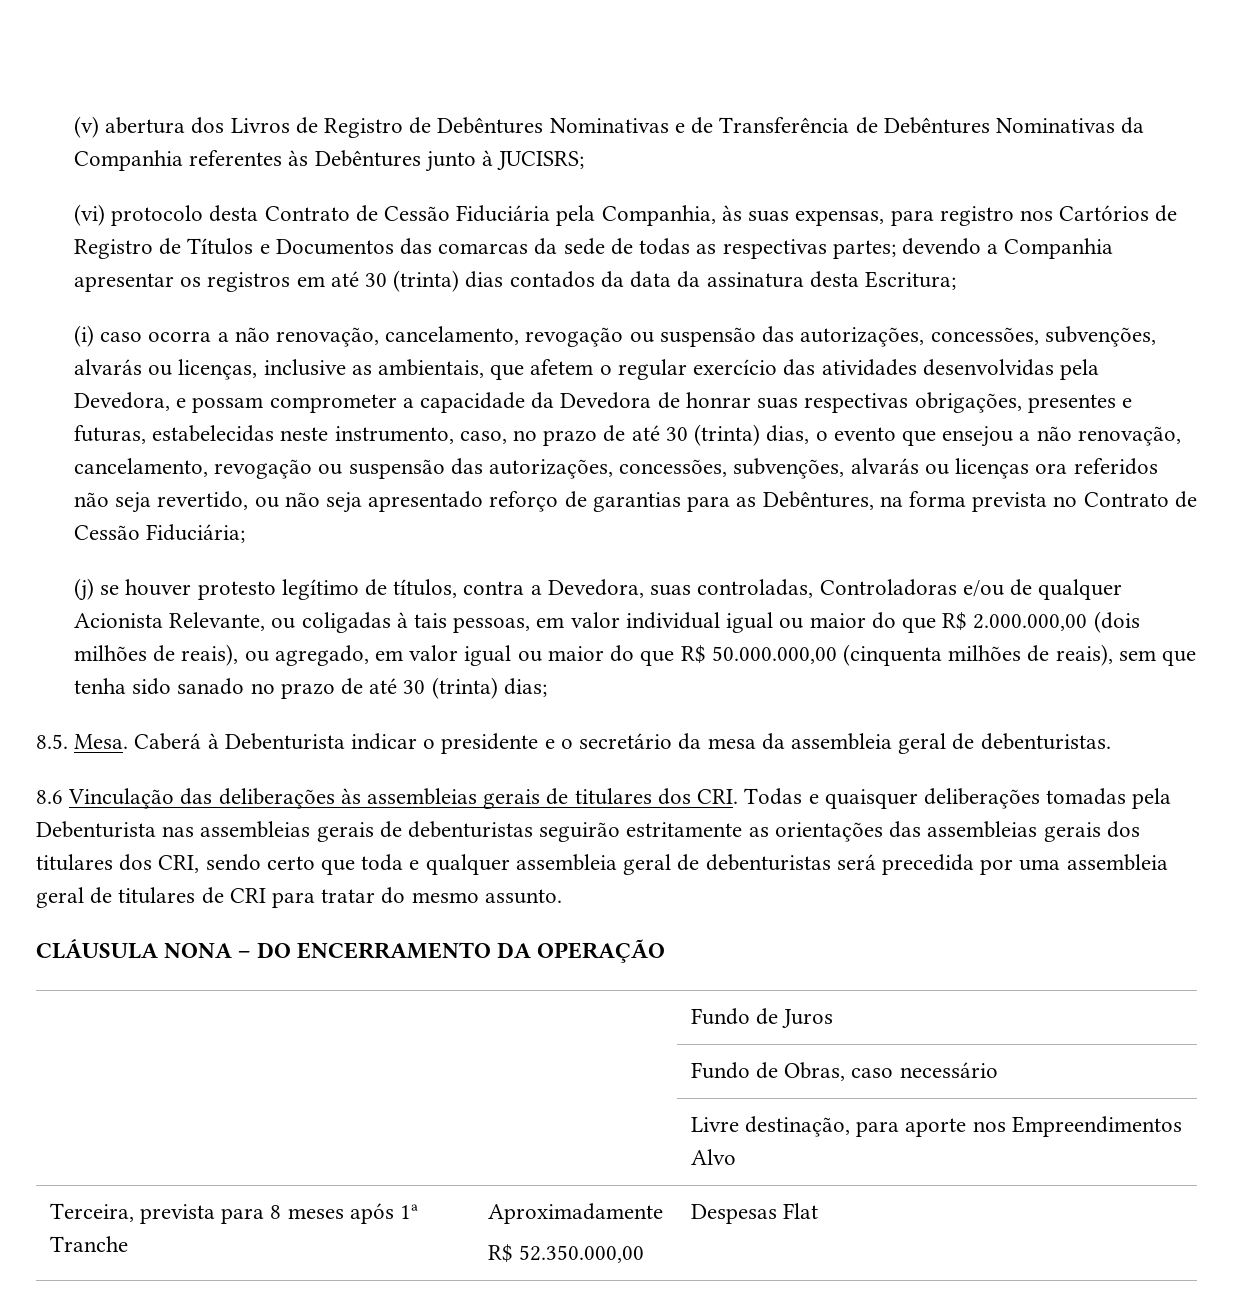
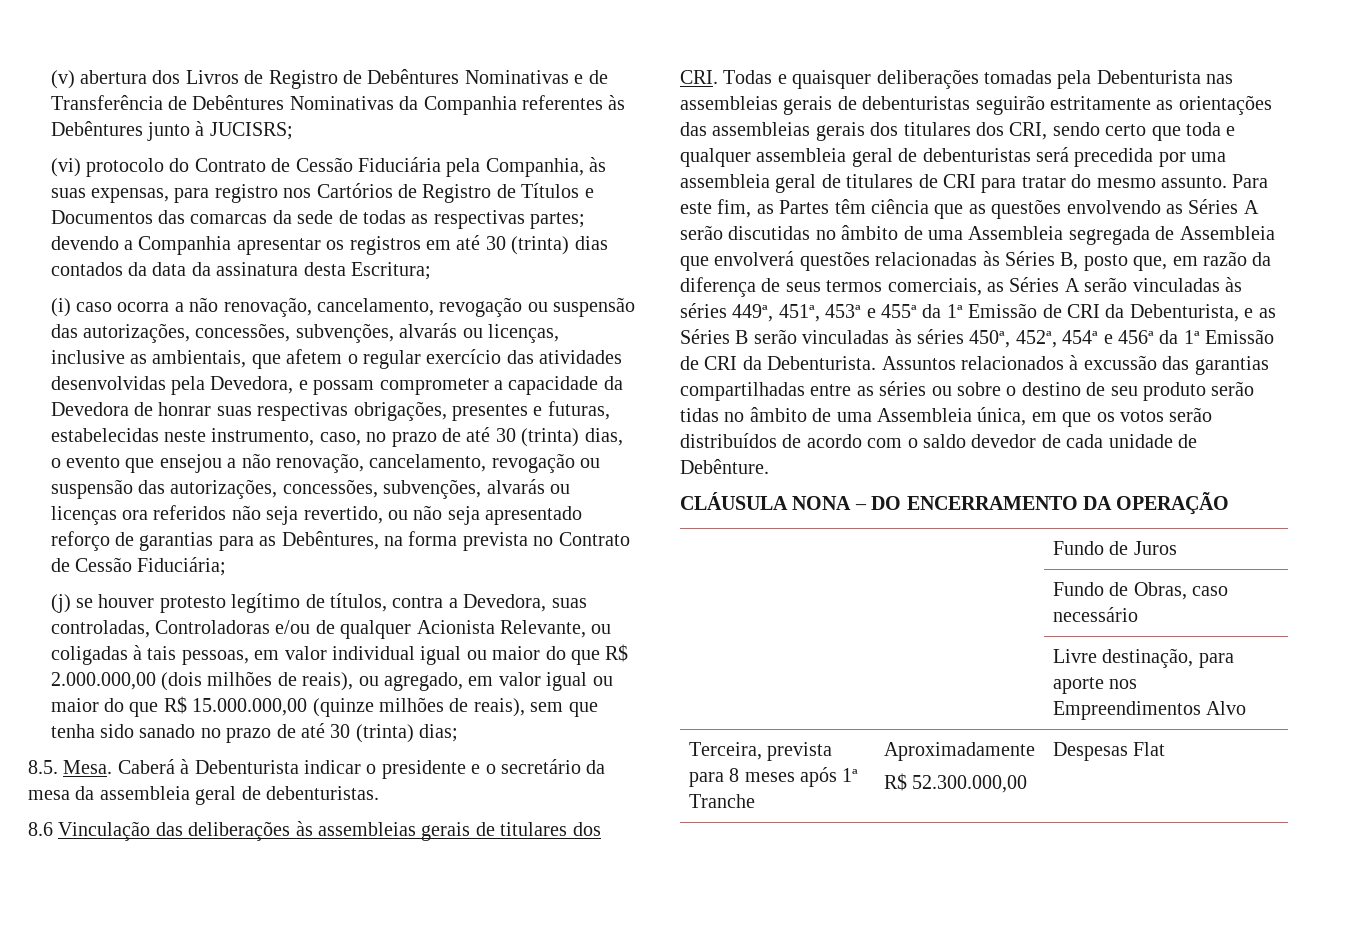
- (vi) protocolo desta Contrato de Cessão Fiduciária pela Companhia, às suas expensas, para registro nos Cartórios de Registro de Títulos e Documentos das comarcas da sede de todas as respectivas partes; devendo a Companhia apresentar os registros em até 30 (trinta) dias contados da data da assinatura desta Escritura;
+ (vi) protocolo do Contrato de Cessão Fiduciária pela Companhia, às suas expensas, para registro nos Cartórios de Registro de Títulos e Documentos das comarcas da sede de todas as respectivas partes; devendo a Companhia apresentar os registros em até 30 (trinta) dias contados da data da assinatura desta Escritura;
- (j) se houver protesto legítimo de títulos, contra a Devedora, suas controladas, Controladoras e/ou de qualquer Acionista Relevante, ou coligadas à tais pessoas, em valor individual igual ou maior do que R$ 2.000.000,00 (dois milhões de reais), ou agregado, em valor igual ou maior do que R$ 50.000.000,00 (cinquenta milhões de reais), sem que tenha sido sanado no prazo de até 30 (trinta) dias;
+ (j) se houver protesto legítimo de títulos, contra a Devedora, suas controladas, Controladoras e/ou de qualquer Acionista Relevante, ou coligadas à tais pessoas, em valor individual igual ou maior do que R$ 2.000.000,00 (dois milhões de reais), ou agregado, em valor igual ou maior do que R$ 15.000.000,00 (quinze milhões de reais), sem que tenha sido sanado no prazo de até 30 (trinta) dias;
+ Para este fim, as Partes têm ciência que as questões envolvendo as Séries A serão discutidas no âmbito de uma Assembleia segregada de Assembleia que envolverá questões relacionadas às Séries B, posto que, em razão da diferença de seus termos comerciais, as Séries A serão vinculadas às séries 449ª, 451ª, 453ª e 455ª da 1ª Emissão de CRI da Debenturista, e as Séries B serão vinculadas às séries 450ª, 452ª, 454ª e 456ª da 1ª Emissão de CRI da Debenturista. Assuntos relacionados à excussão das garantias compartilhadas entre as séries ou sobre o destino de seu produto serão tidas no âmbito de uma Assembleia única, em que os votos serão distribuídos de acordo com o saldo devedor de cada unidade de Debênture.
  Terceira, prevista para 8 meses após 1ª Tranche | Aproximadamente
- R$ 52.350.000,00 | Despesas Flat
+ R$ 52.300.000,00 | Despesas Flat

